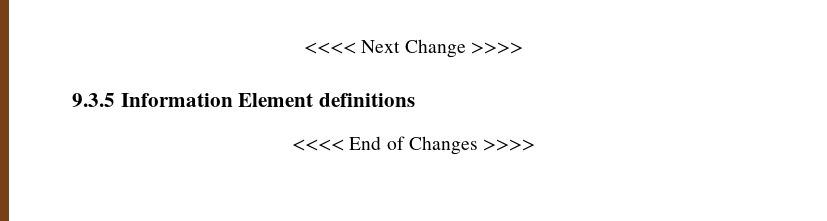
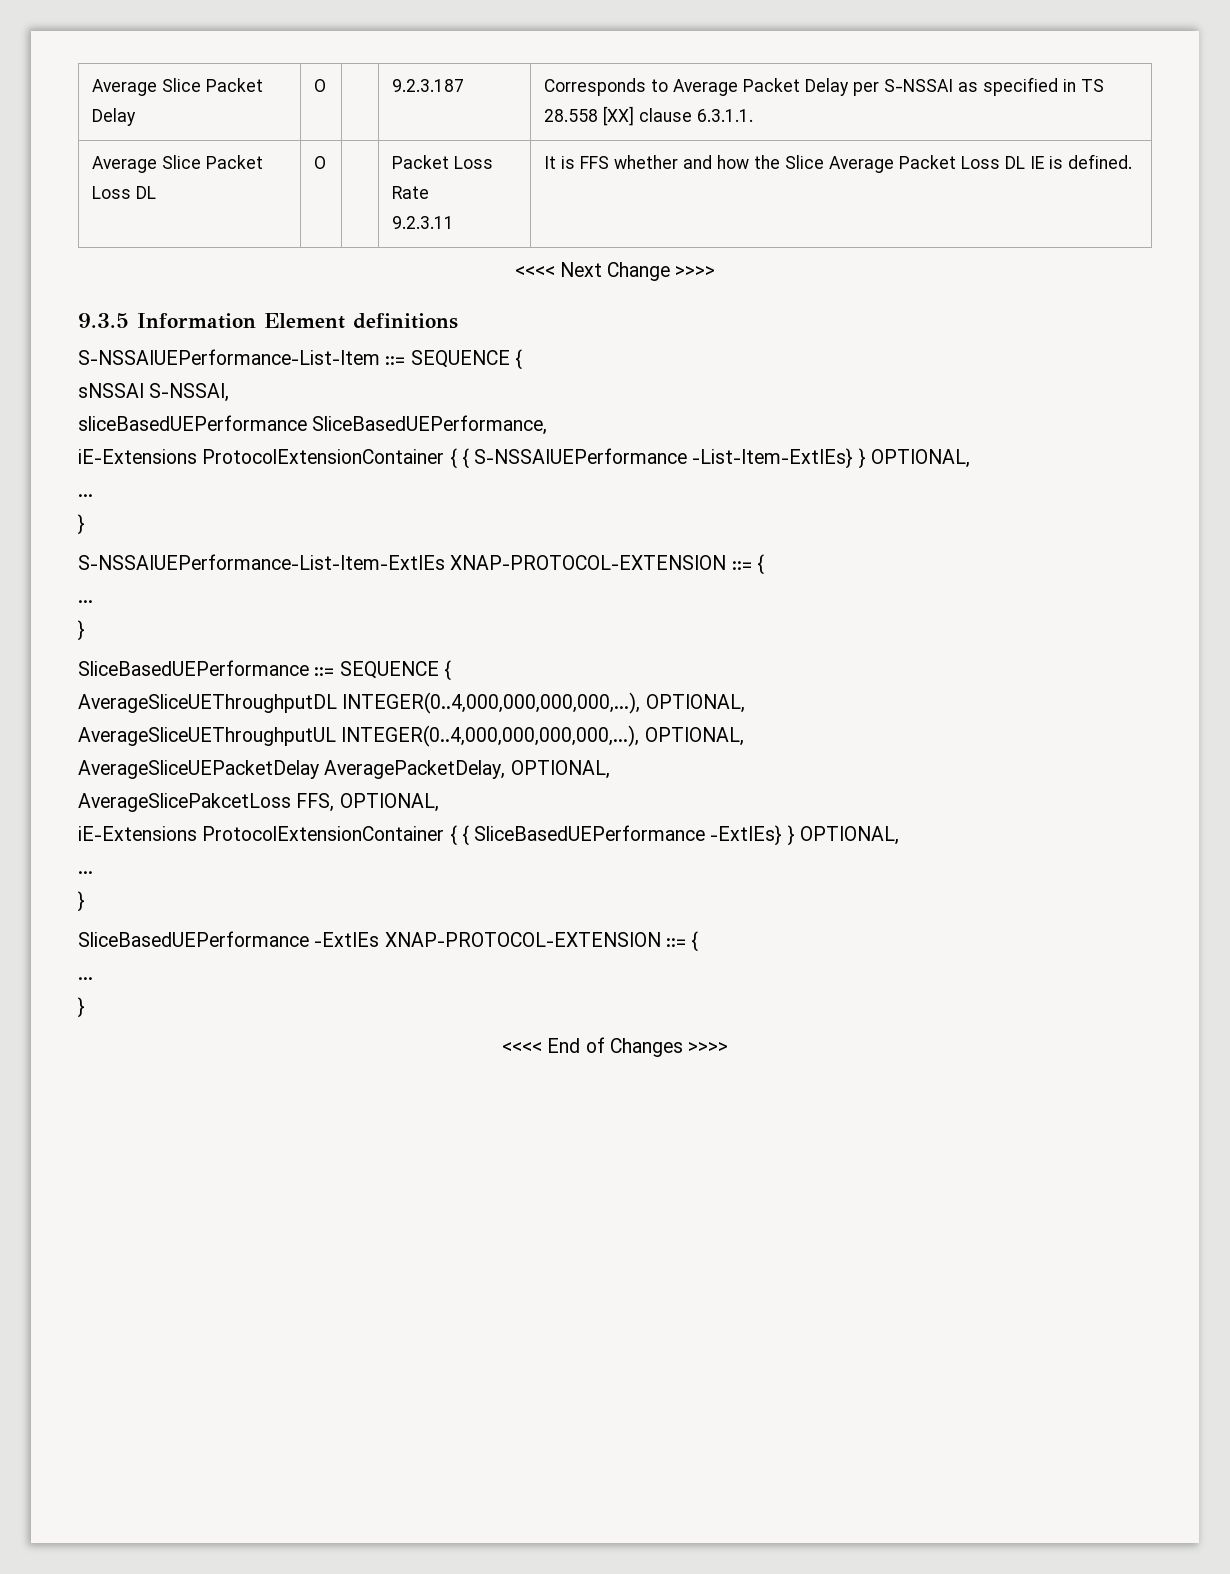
+ Average Slice Packet Delay | O | | 9.2.3.187 | Corresponds to Average Packet Delay per S-NSSAI as specified in TS 28.558 [XX] clause 6.3.1.1.
+ Average Slice Packet Loss DL | O | | Packet Loss Rate
+ 9.2.3.11 | It is FFS whether and how the Slice Average Packet Loss DL IE is defined.
+ S-NSSAIUEPerformance-List-Item ::= SEQUENCE {
+ sNSSAI S-NSSAI,
+ sliceBasedUEPerformance SliceBasedUEPerformance,
+ iE-Extensions ProtocolExtensionContainer { { S-NSSAIUEPerformance -List-Item-ExtIEs} } OPTIONAL,
+ ...
+ }
+ S-NSSAIUEPerformance-List-Item-ExtIEs XNAP-PROTOCOL-EXTENSION ::= {
+ ...
+ }
+ SliceBasedUEPerformance ::= SEQUENCE {
+ AverageSliceUEThroughputDL INTEGER(0..4,000,000,000,000,...), OPTIONAL,
+ AverageSliceUEThroughputUL INTEGER(0..4,000,000,000,000,...), OPTIONAL,
+ AverageSliceUEPacketDelay AveragePacketDelay, OPTIONAL,
+ AverageSlicePakcetLoss FFS, OPTIONAL,
+ iE-Extensions ProtocolExtensionContainer { { SliceBasedUEPerformance -ExtIEs} } OPTIONAL,
+ ...
+ }
+ SliceBasedUEPerformance -ExtIEs XNAP-PROTOCOL-EXTENSION ::= {
+ ...
+ }

